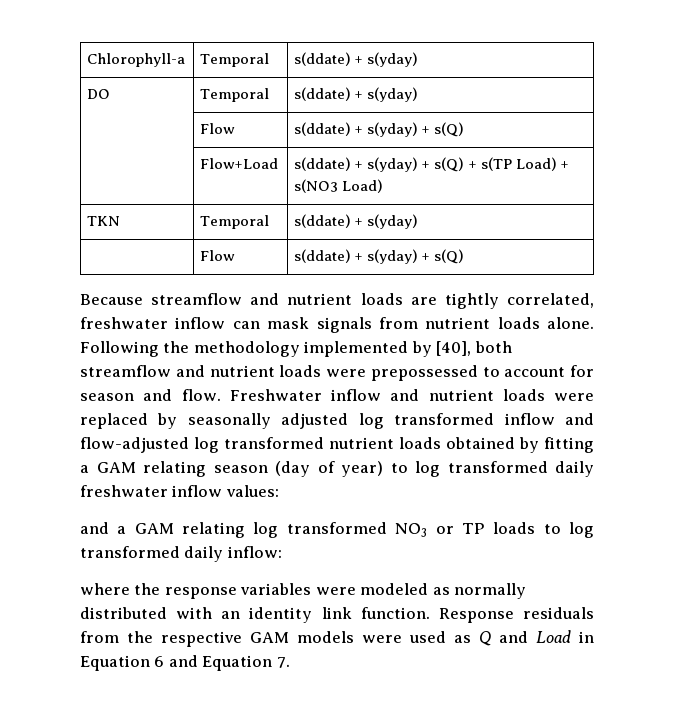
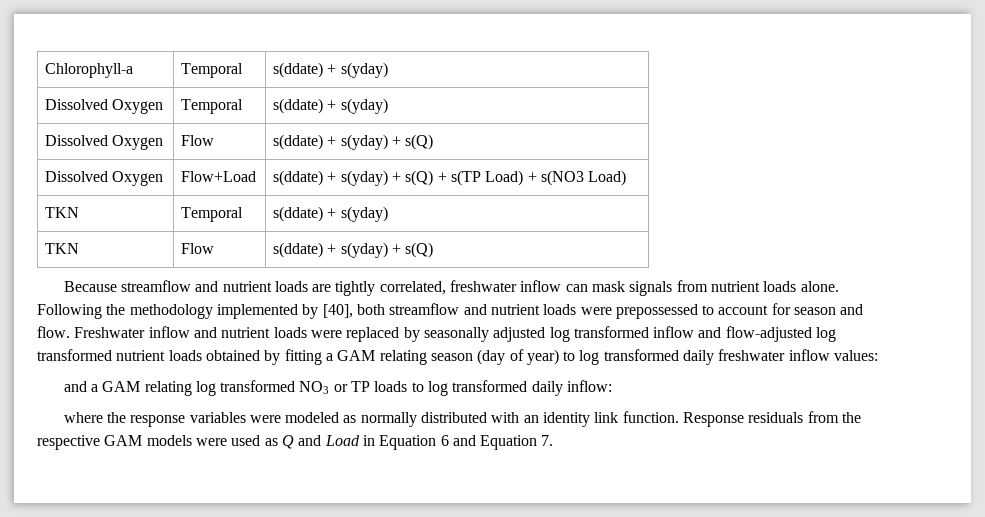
- DO | Temporal | s(ddate) + s(yday)
- | Flow | s(ddate) + s(yday) + s(Q)
- | Flow+Load | s(ddate) + s(yday) + s(Q) + s(TP Load) + s(NO3 Load)
+ Dissolved Oxygen | Temporal | s(ddate) + s(yday)
+ Dissolved Oxygen | Flow | s(ddate) + s(yday) + s(Q)
+ Dissolved Oxygen | Flow+Load | s(ddate) + s(yday) + s(Q) + s(TP Load) + s(NO3 Load)
  TKN | Temporal | s(ddate) + s(yday)
- | Flow | s(ddate) + s(yday) + s(Q)
+ TKN | Flow | s(ddate) + s(yday) + s(Q)

